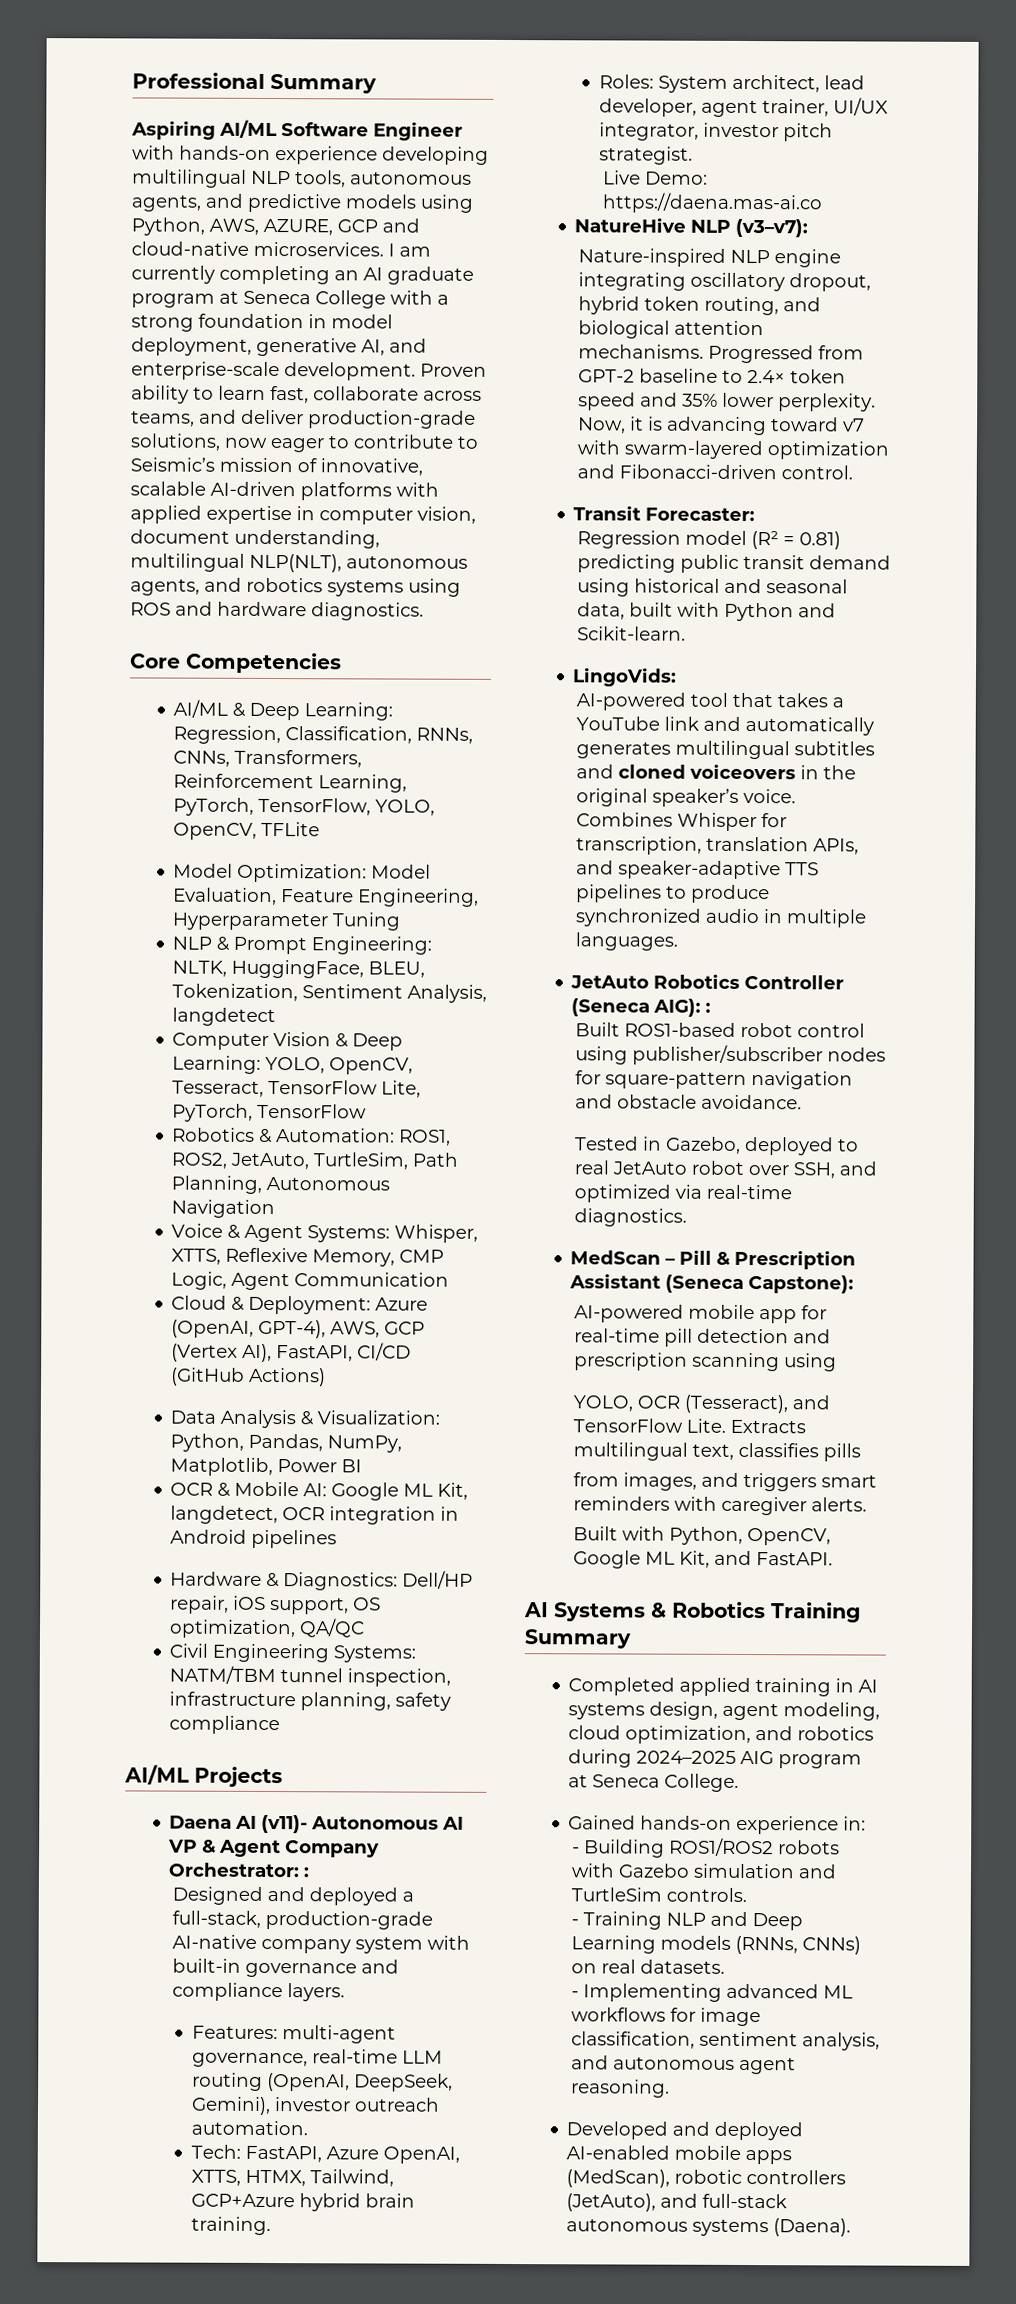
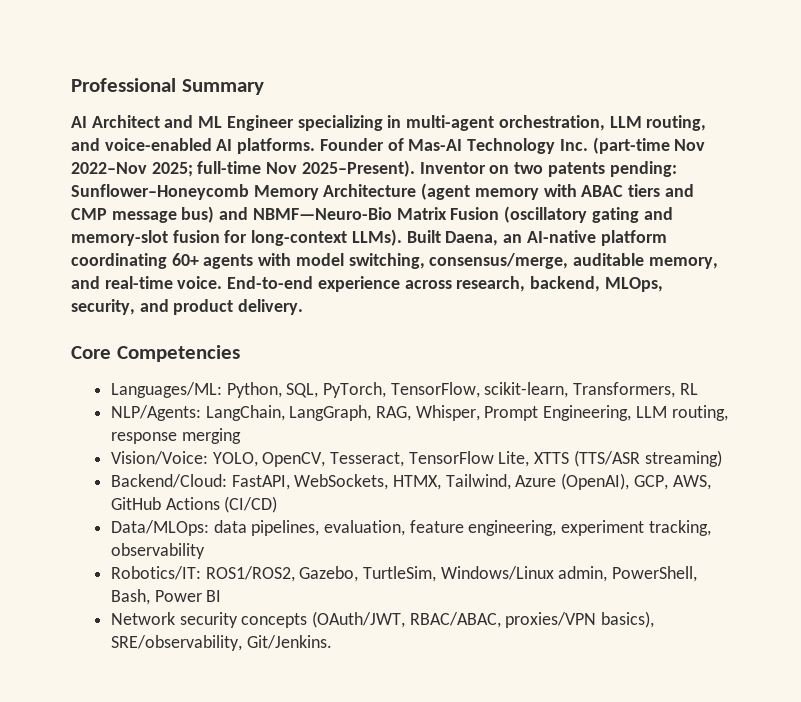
- Aspiring AI/ML Software Engineer with hands-on experience developing multilingual NLP tools, autonomous agents, and predictive models using Python, AWS, AZURE, GCP and cloud-native microservices. I am currently completing an AI graduate program at Seneca College with a strong foundation in model deployment, generative AI, and enterprise-scale development. Proven ability to learn fast, collaborate across teams, and deliver production-grade solutions, now eager to contribute to Seismic’s mission of innovative, scalable AI-driven platforms with applied expertise in computer vision, document understanding, multilingual NLP(NLT), autonomous agents, and robotics systems using ROS and hardware diagnostics.
+ AI Architect and ML Engineer specializing in multi-agent orchestration, LLM routing, and voice-enabled AI platforms. Founder of Mas-AI Technology Inc. (part-time Nov 2022–Nov 2025; full-time Nov 2025–Present). Inventor on two patents pending: Sunflower–Honeycomb Memory Architecture (agent memory with ABAC tiers and CMP message bus) and NBMF—Neuro-Bio Matrix Fusion (oscillatory gating and memory-slot fusion for long-context LLMs). Built Daena, an AI-native platform coordinating 60+ agents with model switching, consensus/merge, auditable memory, and real-time voice. End-to-end experience across research, backend, MLOps, security, and product delivery.
  Core Competencies
- AI/ML & Deep Learning: Regression, Classification, RNNs, CNNs, Transformers, Reinforcement Learning, PyTorch, TensorFlow, YOLO, OpenCV, TFLite
- Model Optimization: Model Evaluation, Feature Engineering, Hyperparameter Tuning
- NLP & Prompt Engineering: NLTK, HuggingFace, BLEU, Tokenization, Sentiment Analysis, langdetect
- Computer Vision & Deep Learning: YOLO, OpenCV, Tesseract, TensorFlow Lite, PyTorch, TensorFlow
- Robotics & Automation: ROS1, ROS2, JetAuto, TurtleSim, Path Planning, Autonomous Navigation
- Voice & Agent Systems: Whisper, XTTS, Reflexive Memory, CMP Logic, Agent Communication
- Cloud & Deployment: Azure (OpenAI, GPT-4), AWS, GCP (Vertex AI), FastAPI, CI/CD (GitHub Actions)
- Data Analysis & Visualization: Python, Pandas, NumPy, Matplotlib, Power BI
- OCR & Mobile AI: Google ML Kit, langdetect, OCR integration in Android pipelines
- Hardware & Diagnostics: Dell/HP repair, iOS support, OS optimization, QA/QC
- Civil Engineering Systems: NATM/TBM tunnel inspection, infrastructure planning, safety compliance
- AI/ML Projects
- Daena AI (v11)- Autonomous AI VP & Agent Company Orchestrator: :
- Designed and deployed a full-stack, production-grade AI-native company system with built-in governance and compliance layers.
- Features: multi-agent governance, real-time LLM routing (OpenAI, DeepSeek, Gemini), investor outreach automation.
- Tech: FastAPI, Azure OpenAI, XTTS, HTMX, Tailwind, GCP+Azure hybrid brain training.
- Roles: System architect, lead developer, agent trainer, UI/UX integrator, investor pitch strategist.
- Live Demo: https://daena.mas-ai.co
- NatureHive NLP (v3–v7):
- Nature-inspired NLP engine integrating oscillatory dropout, hybrid token routing, and biological attention mechanisms. Progressed from GPT-2 baseline to 2.4× token speed and 35% lower perplexity. Now, it is advancing toward v7 with swarm-layered optimization and Fibonacci-driven control.
- Transit Forecaster:
- Regression model (R² = 0.81) predicting public transit demand using historical and seasonal data, built with Python and Scikit-learn.
- LingoVids:
- AI-powered tool that takes a YouTube link and automatically generates multilingual subtitles and cloned voiceovers in the original speaker’s voice. Combines Whisper for transcription, translation APIs, and speaker-adaptive TTS pipelines to produce synchronized audio in multiple languages.
- JetAuto Robotics Controller (Seneca AIG): :
- Built ROS1-based robot control using publisher/subscriber nodes for square-pattern navigation and obstacle avoidance.
- Tested in Gazebo, deployed to real JetAuto robot over SSH, and optimized via real-time diagnostics.
- MedScan – Pill & Prescription Assistant (Seneca Capstone):
- AI-powered mobile app for real-time pill detection and prescription scanning using
- YOLO, OCR (Tesseract), and TensorFlow Lite. Extracts multilingual text, classifies pills
- from images, and triggers smart reminders with caregiver alerts.
- Built with Python, OpenCV, Google ML Kit, and FastAPI.
- AI Systems & Robotics Training Summary
- Completed applied training in AI systems design, agent modeling, cloud optimization, and robotics during 2024–2025 AIG program at Seneca College.
- Gained hands-on experience in:
- - Building ROS1/ROS2 robots with Gazebo simulation and TurtleSim controls.
- - Training NLP and Deep Learning models (RNNs, CNNs) on real datasets.
- - Implementing advanced ML workflows for image classification, sentiment analysis, and autonomous agent reasoning.
- Developed and deployed AI-enabled mobile apps (MedScan), robotic controllers (JetAuto), and full-stack autonomous systems (Daena).
+ Languages/ML: Python, SQL, PyTorch, TensorFlow, scikit-learn, Transformers, RL
+ NLP/Agents: LangChain, LangGraph, RAG, Whisper, Prompt Engineering, LLM routing, response merging
+ Vision/Voice: YOLO, OpenCV, Tesseract, TensorFlow Lite, XTTS (TTS/ASR streaming)
+ Backend/Cloud: FastAPI, WebSockets, HTMX, Tailwind, Azure (OpenAI), GCP, AWS, GitHub Actions (CI/CD)
+ Data/MLOps: data pipelines, evaluation, feature engineering, experiment tracking, observability
+ Robotics/IT: ROS1/ROS2, Gazebo, TurtleSim, Windows/Linux admin, PowerShell, Bash, Power BI
+ Network security concepts (OAuth/JWT, RBAC/ABAC, proxies/VPN basics), SRE/observability, Git/Jenkins.

